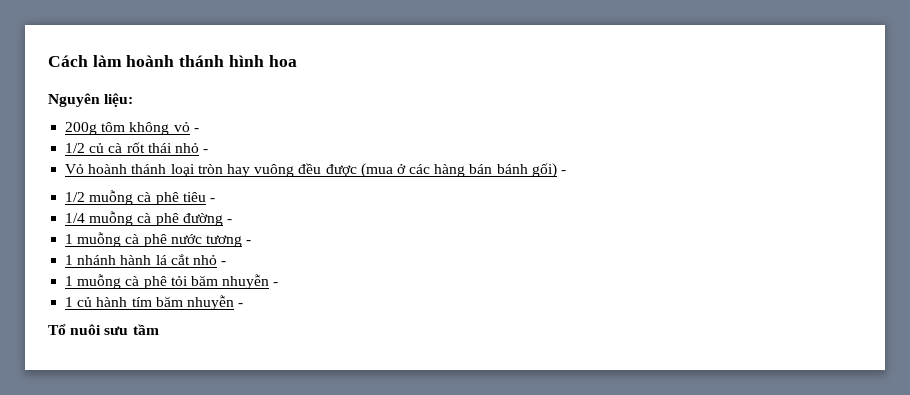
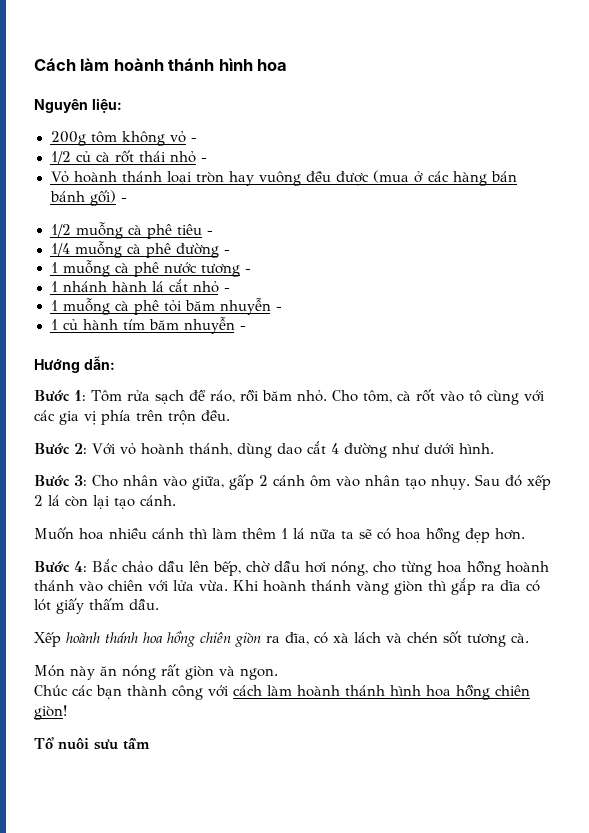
+ Hướng dẫn:
+ Bước 1: Tôm rửa sạch để ráo, rồi băm nhỏ. Cho tôm, cà rốt vào tô cùng với các gia vị phía trên trộn đều.
+ Bước 2: Với vỏ hoành thánh, dùng dao cắt 4 đường như dưới hình.
+ Bước 3: Cho nhân vào giữa, gấp 2 cánh ôm vào nhân tạo nhụy. Sau đó xếp 2 lá còn lại tạo cánh.
+ Muốn hoa nhiều cánh thì làm thêm 1 lá nữa ta sẽ có hoa hồng đẹp hơn.
+ Bước 4: Bắc chảo dầu lên bếp, chờ dầu hơi nóng, cho từng hoa hồng hoành thánh vào chiên với lửa vừa. Khi hoành thánh vàng giòn thì gắp ra dĩa có lót giấy thấm dầu.
+ Xếp hoành thánh hoa hồng chiên giòn ra đĩa, có xà lách và chén sốt tương cà.
+ Món này ăn nóng rất giòn và ngon.
+ Chúc các bạn thành công với cách làm hoành thánh hình hoa hồng chiên giòn!

